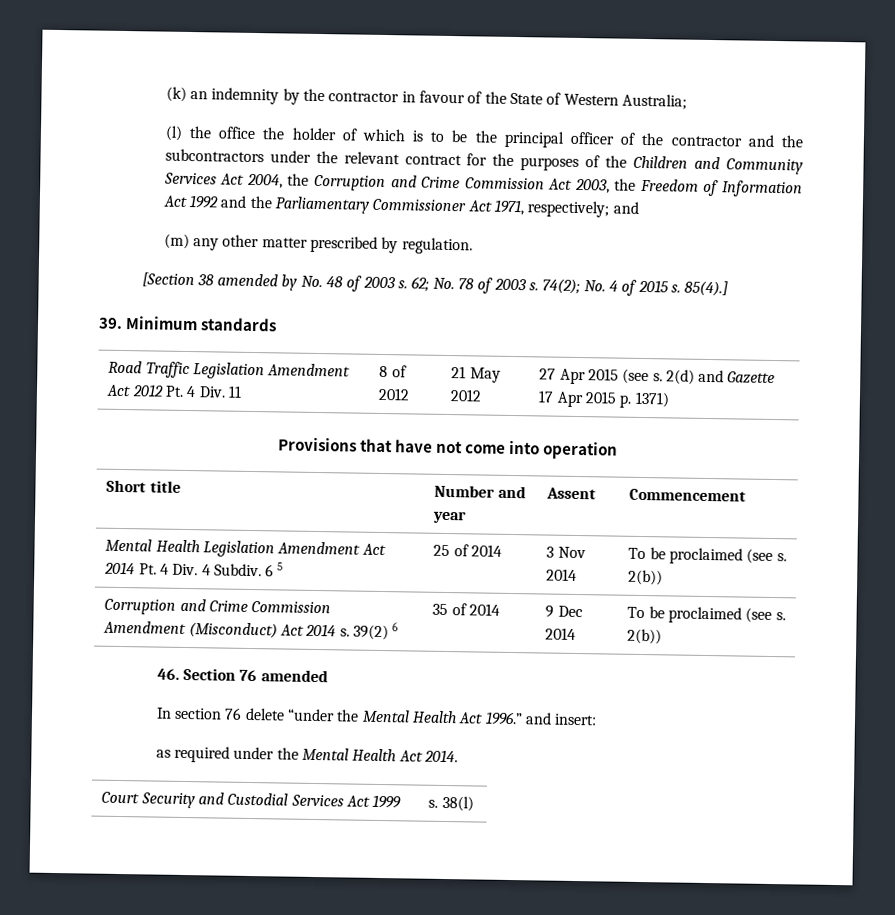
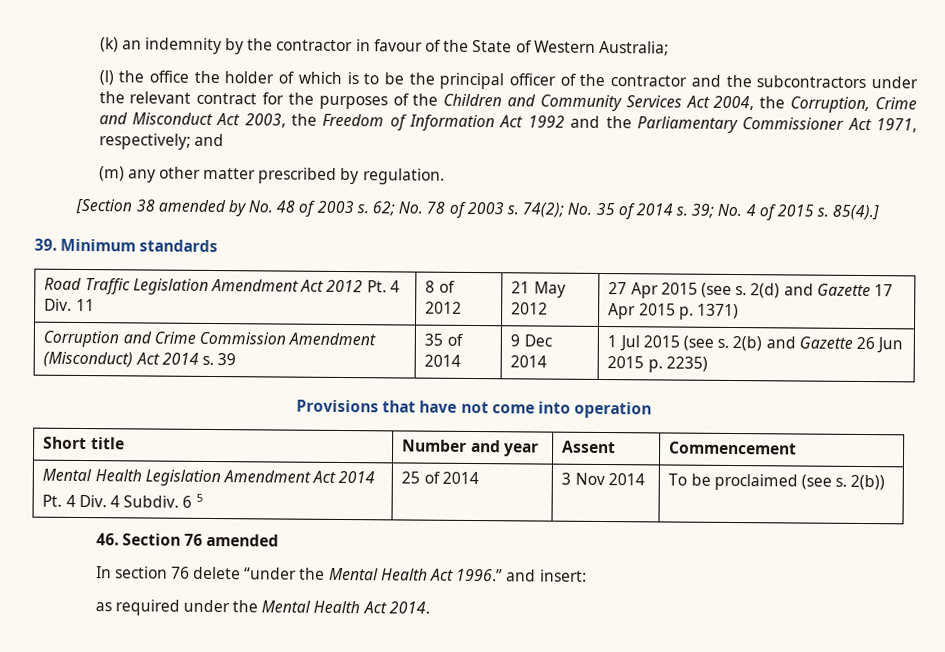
- (l) the office the holder of which is to be the principal officer of the contractor and the subcontractors under the relevant contract for the purposes of the Children and Community Services Act 2004, the Corruption and Crime Commission Act 2003, the Freedom of Information Act 1992 and the Parliamentary Commissioner Act 1971, respectively; and
+ (l) the office the holder of which is to be the principal officer of the contractor and the subcontractors under the relevant contract for the purposes of the Children and Community Services Act 2004, the Corruption, Crime and Misconduct Act 2003, the Freedom of Information Act 1992 and the Parliamentary Commissioner Act 1971, respectively; and
- 74(2); No. 4 of 2015 s.
+ 74(2); No. 35 of 2014 s. 39; No. 4 of 2015 s.
+ Corruption and Crime Commission Amendment (Misconduct) Act 2014 s. 39 | 35 of 2014 | 9 Dec 2014 | 1 Jul 2015 (see s. 2(b) and Gazette 26 Jun 2015 p. 2235)
- Mental Health Legislation Amendment Act 2014 Pt. 4 Div. 4 Subdiv. 6 5 | 25 of 2014 | 3 Nov 2014 | To be proclaimed (see s. 2(b))
+ Mental Health Legislation Amendment Act 2014
+ Pt. 4 Div. 4 Subdiv. 6 5 | 25 of 2014 | 3 Nov 2014 | To be proclaimed (see s. 2(b))
- Corruption and Crime Commission Amendment (Misconduct) Act 2014 s. 39(2) 6 | 35 of 2014 | 9 Dec 2014 | To be proclaimed (see s. 2(b))
- Court Security and Custodial Services Act 1999 | s. 38(l)

